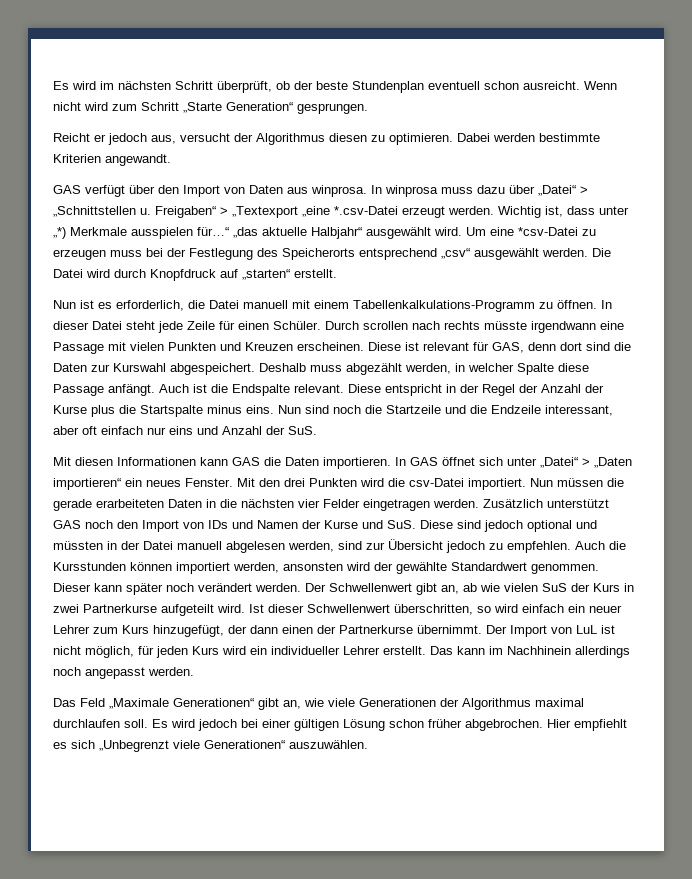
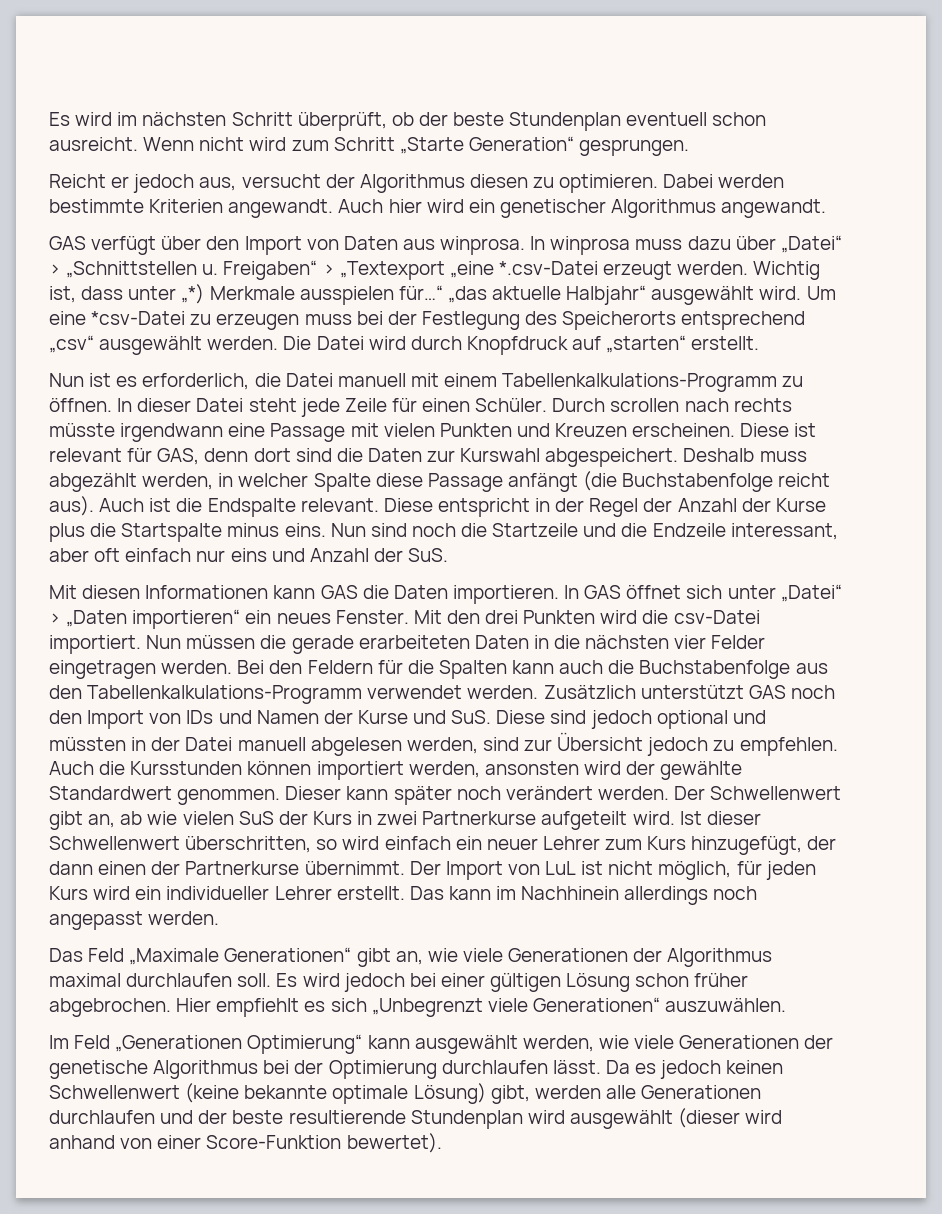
+ Auch hier wird ein genetischer Algorithmus angewandt.
- Deshalb muss abgezählt werden, in welcher Spalte diese Passage anfängt.
+ Deshalb muss abgezählt werden, in welcher Spalte diese Passage anfängt (die Buchstabenfolge reicht aus).
+ Bei den Feldern für die Spalten kann auch die Buchstabenfolge aus den Tabellenkalkulations-Programm verwendet werden.
+ Im Feld „Generationen Optimierung“ kann ausgewählt werden, wie viele Generationen der genetische Algorithmus bei der Optimierung durchlaufen lässt. Da es jedoch keinen Schwellenwert (keine bekannte optimale Lösung) gibt, werden alle Generationen durchlaufen und der beste resultierende Stundenplan wird ausgewählt (dieser wird anhand von einer Score-Funktion bewertet).

